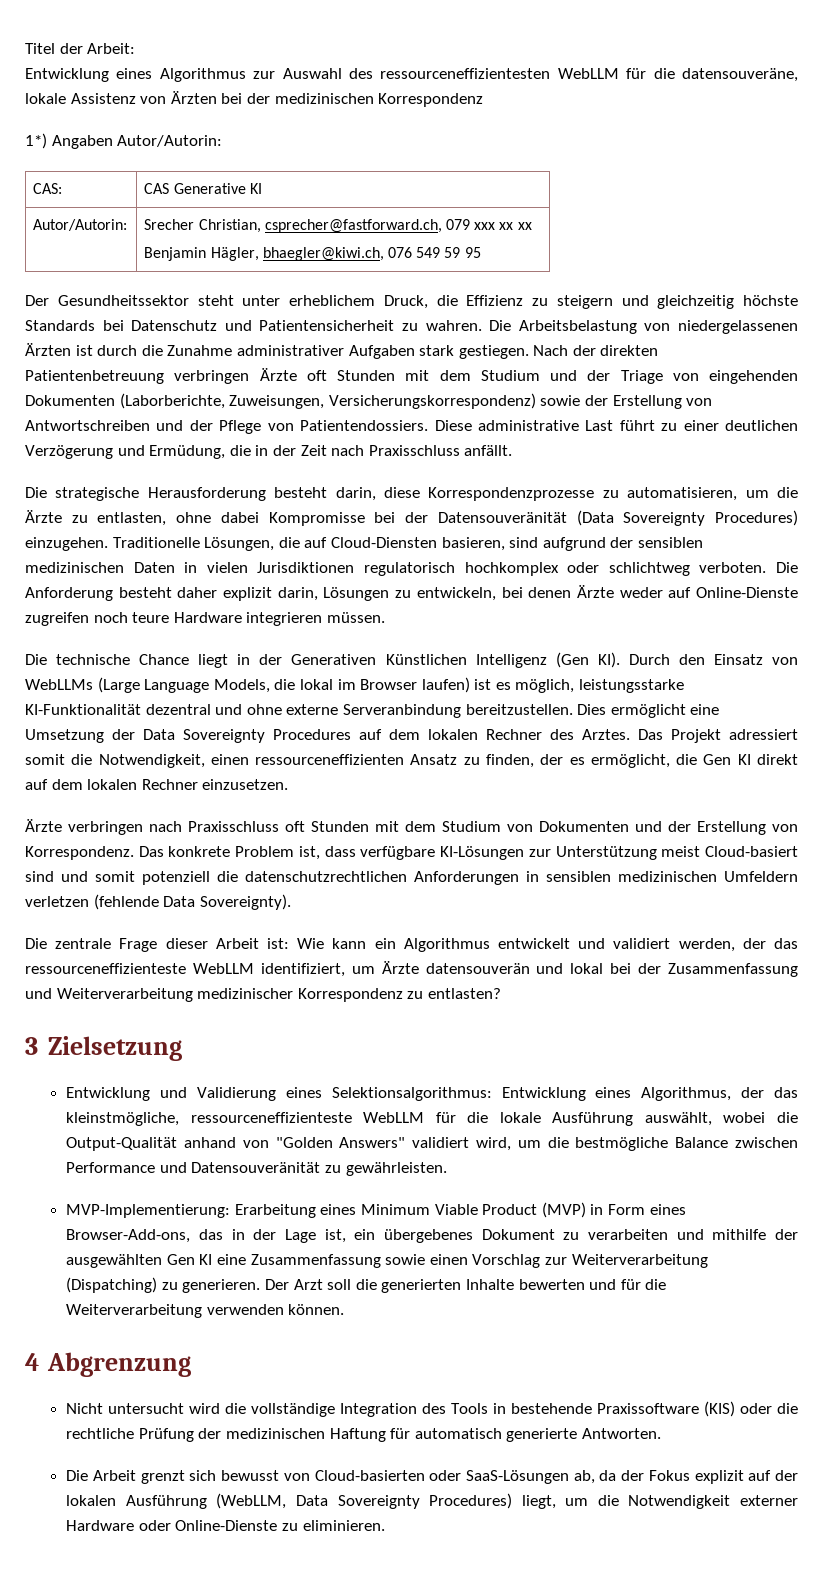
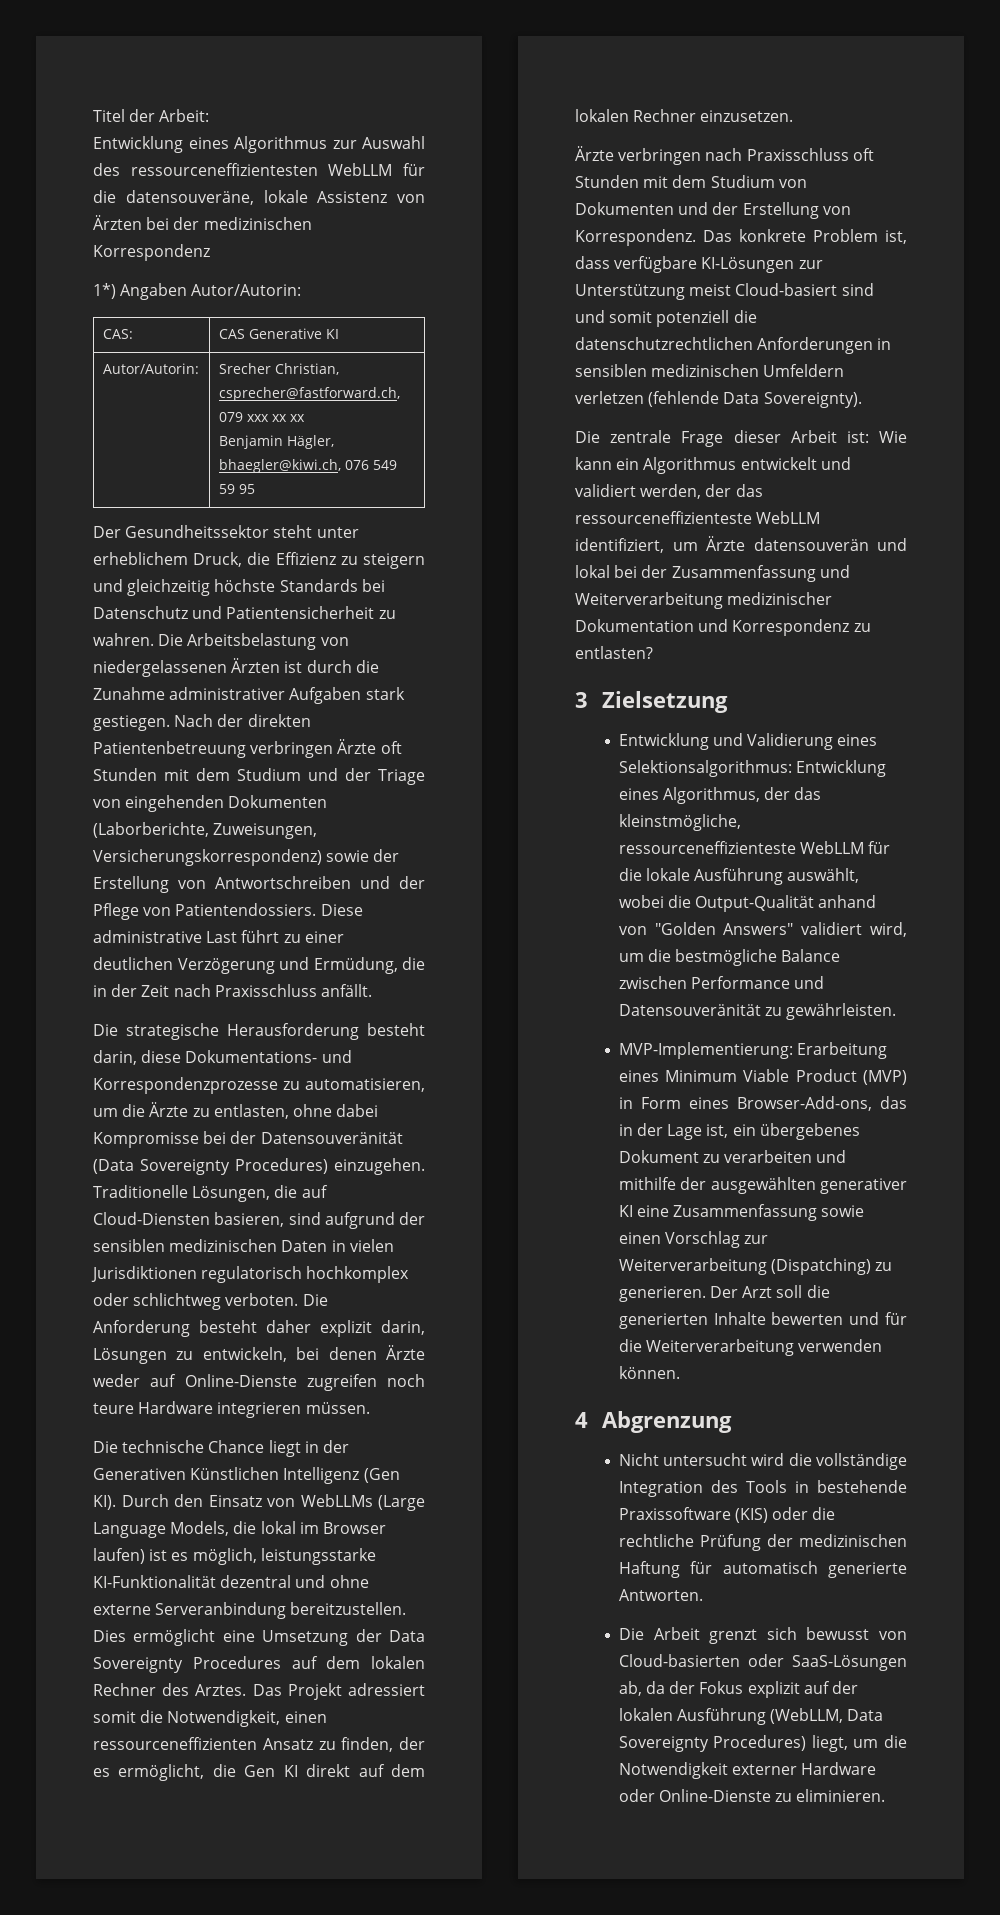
- Die strategische Herausforderung besteht darin, diese Korrespondenzprozesse zu automatisieren, um die Ärzte zu entlasten, ohne dabei Kompromisse bei der Datensouveränität (Data Sovereignty Procedures) einzugehen.
+ Die strategische Herausforderung besteht darin, diese Dokumentations- und Korrespondenzprozesse zu automatisieren, um die Ärzte zu entlasten, ohne dabei Kompromisse bei der Datensouveränität (Data Sovereignty Procedures) einzugehen.
- Die zentrale Frage dieser Arbeit ist: Wie kann ein Algorithmus entwickelt und validiert werden, der das ressourceneffizienteste WebLLM identifiziert, um Ärzte datensouverän und lokal bei der Zusammenfassung und Weiterverarbeitung medizinischer Korrespondenz zu entlasten?
+ Die zentrale Frage dieser Arbeit ist: Wie kann ein Algorithmus entwickelt und validiert werden, der das ressourceneffizienteste WebLLM identifiziert, um Ärzte datensouverän und lokal bei der Zusammenfassung und Weiterverarbeitung medizinischer Dokumentation und Korrespondenz zu entlasten?
- MVP-Implementierung: Erarbeitung eines Minimum Viable Product (MVP) in Form eines Browser-Add-ons, das in der Lage ist, ein übergebenes Dokument zu verarbeiten und mithilfe der ausgewählten Gen KI eine Zusammenfassung sowie einen Vorschlag zur Weiterverarbeitung (Dispatching) zu generieren.
+ MVP-Implementierung: Erarbeitung eines Minimum Viable Product (MVP) in Form eines Browser-Add-ons, das in der Lage ist, ein übergebenes Dokument zu verarbeiten und mithilfe der ausgewählten generativer KI eine Zusammenfassung sowie einen Vorschlag zur Weiterverarbeitung (Dispatching) zu generieren.

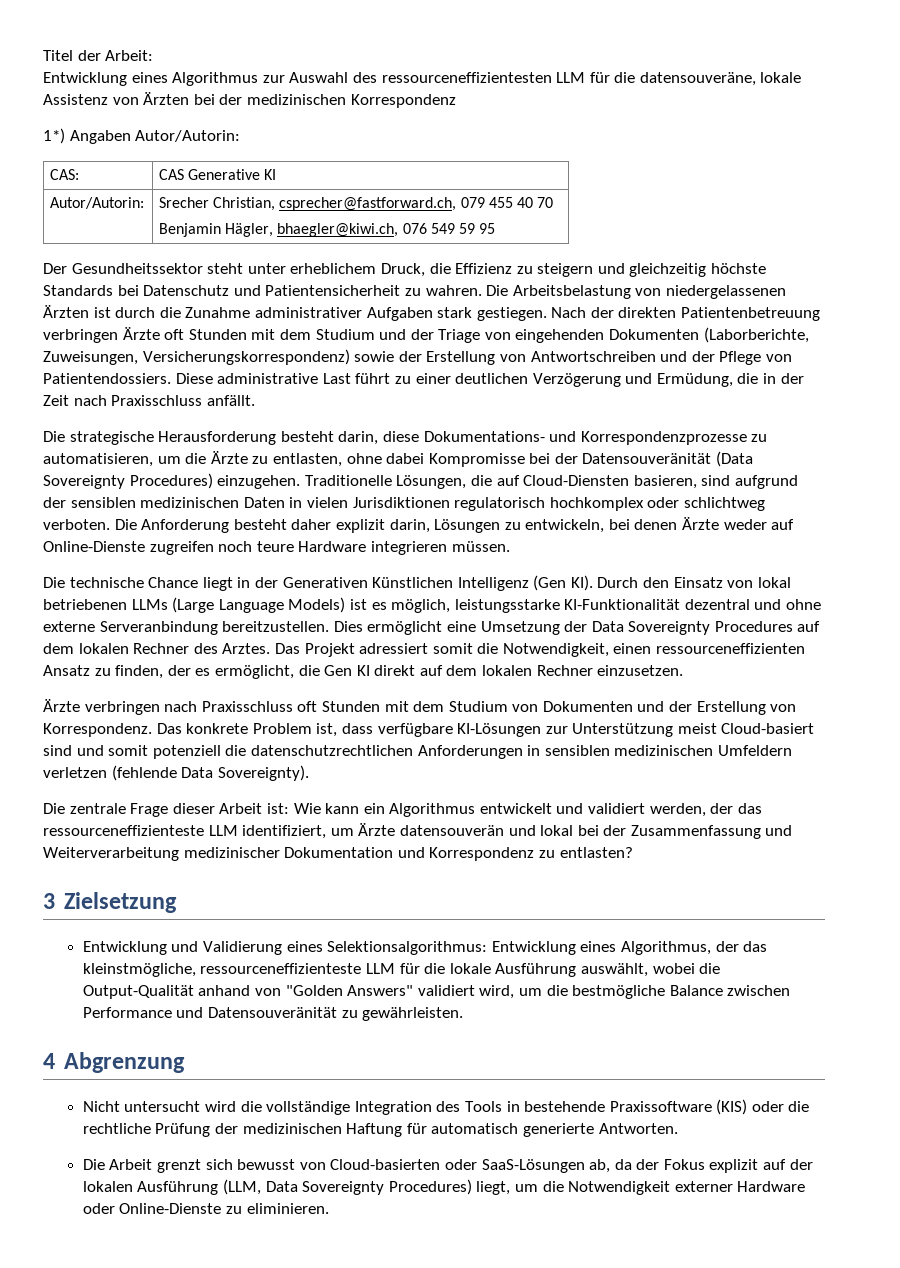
- Entwicklung eines Algorithmus zur Auswahl des ressourceneffizientesten WebLLM für die datensouveräne, lokale Assistenz von Ärzten bei der medizinischen Korrespondenz
+ Entwicklung eines Algorithmus zur Auswahl des ressourceneffizientesten LLM für die datensouveräne, lokale Assistenz von Ärzten bei der medizinischen Korrespondenz
- Autor/Autorin: | Srecher Christian, csprecher@fastforward.ch, 079 xxx xx xx
+ Autor/Autorin: | Srecher Christian, csprecher@fastforward.ch, 079 455 40 70
- Die technische Chance liegt in der Generativen Künstlichen Intelligenz (Gen KI). Durch den Einsatz von WebLLMs (Large Language Models, die lokal im Browser laufen) ist es möglich, leistungsstarke KI-Funktionalität dezentral und ohne externe Serveranbindung bereitzustellen.
+ Die technische Chance liegt in der Generativen Künstlichen Intelligenz (Gen KI). Durch den Einsatz von lokal betriebenen LLMs (Large Language Models) ist es möglich, leistungsstarke KI-Funktionalität dezentral und ohne externe Serveranbindung bereitzustellen.
- Die zentrale Frage dieser Arbeit ist: Wie kann ein Algorithmus entwickelt und validiert werden, der das ressourceneffizienteste WebLLM identifiziert, um Ärzte datensouverän und lokal bei der Zusammenfassung und Weiterverarbeitung medizinischer Dokumentation und Korrespondenz zu entlasten?
+ Die zentrale Frage dieser Arbeit ist: Wie kann ein Algorithmus entwickelt und validiert werden, der das ressourceneffizienteste LLM identifiziert, um Ärzte datensouverän und lokal bei der Zusammenfassung und Weiterverarbeitung medizinischer Dokumentation und Korrespondenz zu entlasten?
- Entwicklung und Validierung eines Selektionsalgorithmus: Entwicklung eines Algorithmus, der das kleinstmögliche, ressourceneffizienteste WebLLM für die lokale Ausführung auswählt, wobei die Output-Qualität anhand von "Golden Answers" validiert wird, um die bestmögliche Balance zwischen Performance und Datensouveränität zu gewährleisten.
+ Entwicklung und Validierung eines Selektionsalgorithmus: Entwicklung eines Algorithmus, der das kleinstmögliche, ressourceneffizienteste LLM für die lokale Ausführung auswählt, wobei die Output-Qualität anhand von "Golden Answers" validiert wird, um die bestmögliche Balance zwischen Performance und Datensouveränität zu gewährleisten.
- MVP-Implementierung: Erarbeitung eines Minimum Viable Product (MVP) in Form eines Browser-Add-ons, das in der Lage ist, ein übergebenes Dokument zu verarbeiten und mithilfe der ausgewählten generativer KI eine Zusammenfassung sowie einen Vorschlag zur Weiterverarbeitung (Dispatching) zu generieren. Der Arzt soll die generierten Inhalte bewerten und für die Weiterverarbeitung verwenden können.
- Die Arbeit grenzt sich bewusst von Cloud-basierten oder SaaS-Lösungen ab, da der Fokus explizit auf der lokalen Ausführung (WebLLM, Data Sovereignty Procedures) liegt, um die Notwendigkeit externer Hardware oder Online-Dienste zu eliminieren.
+ Die Arbeit grenzt sich bewusst von Cloud-basierten oder SaaS-Lösungen ab, da der Fokus explizit auf der lokalen Ausführung (LLM, Data Sovereignty Procedures) liegt, um die Notwendigkeit externer Hardware oder Online-Dienste zu eliminieren.

